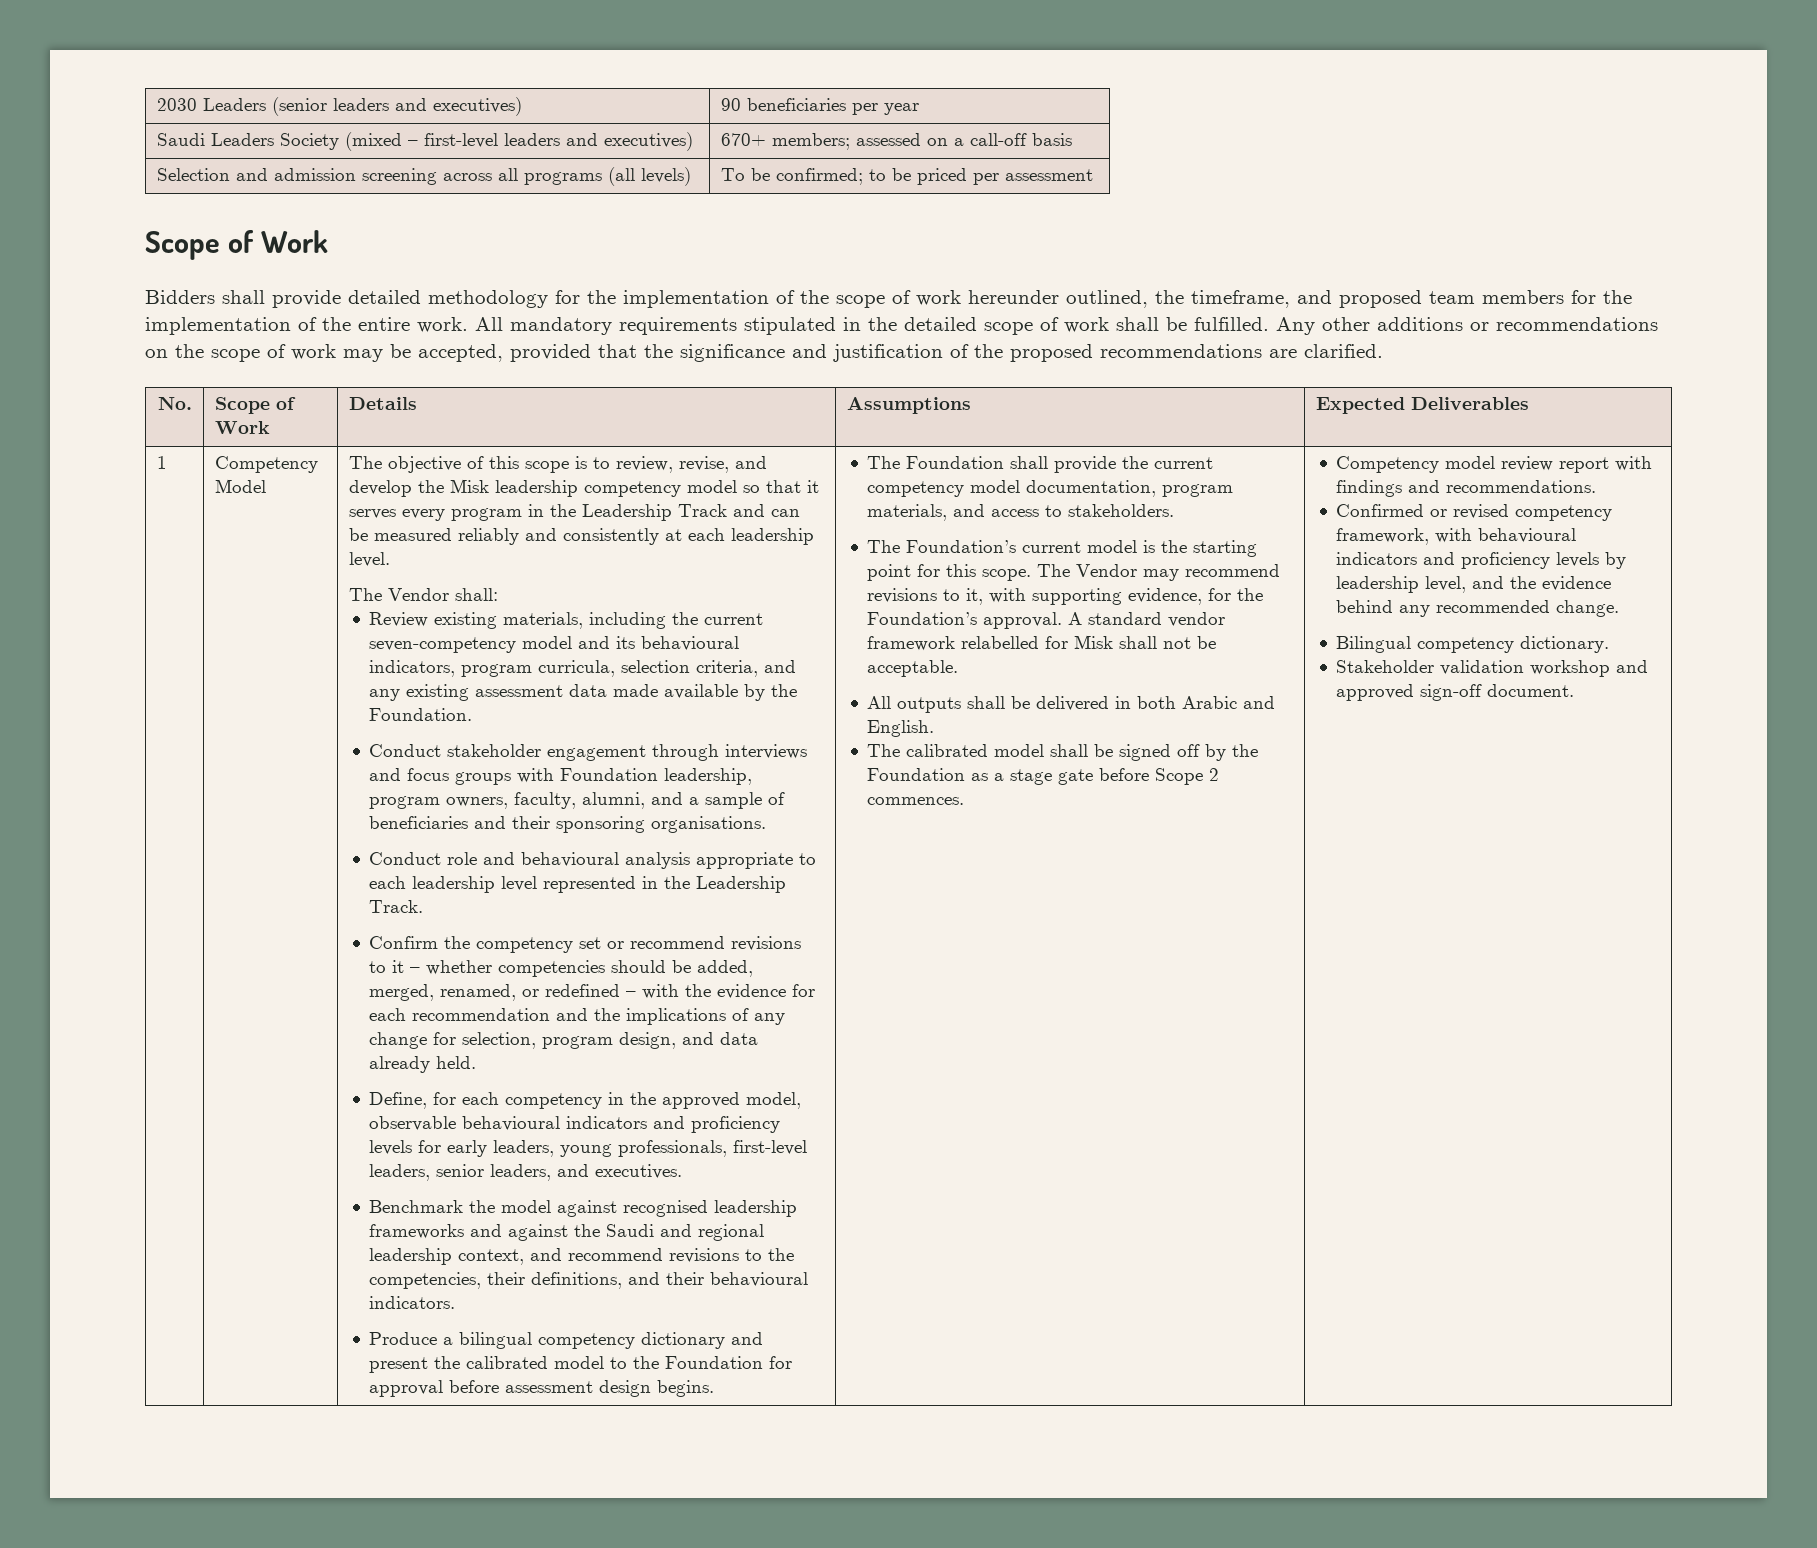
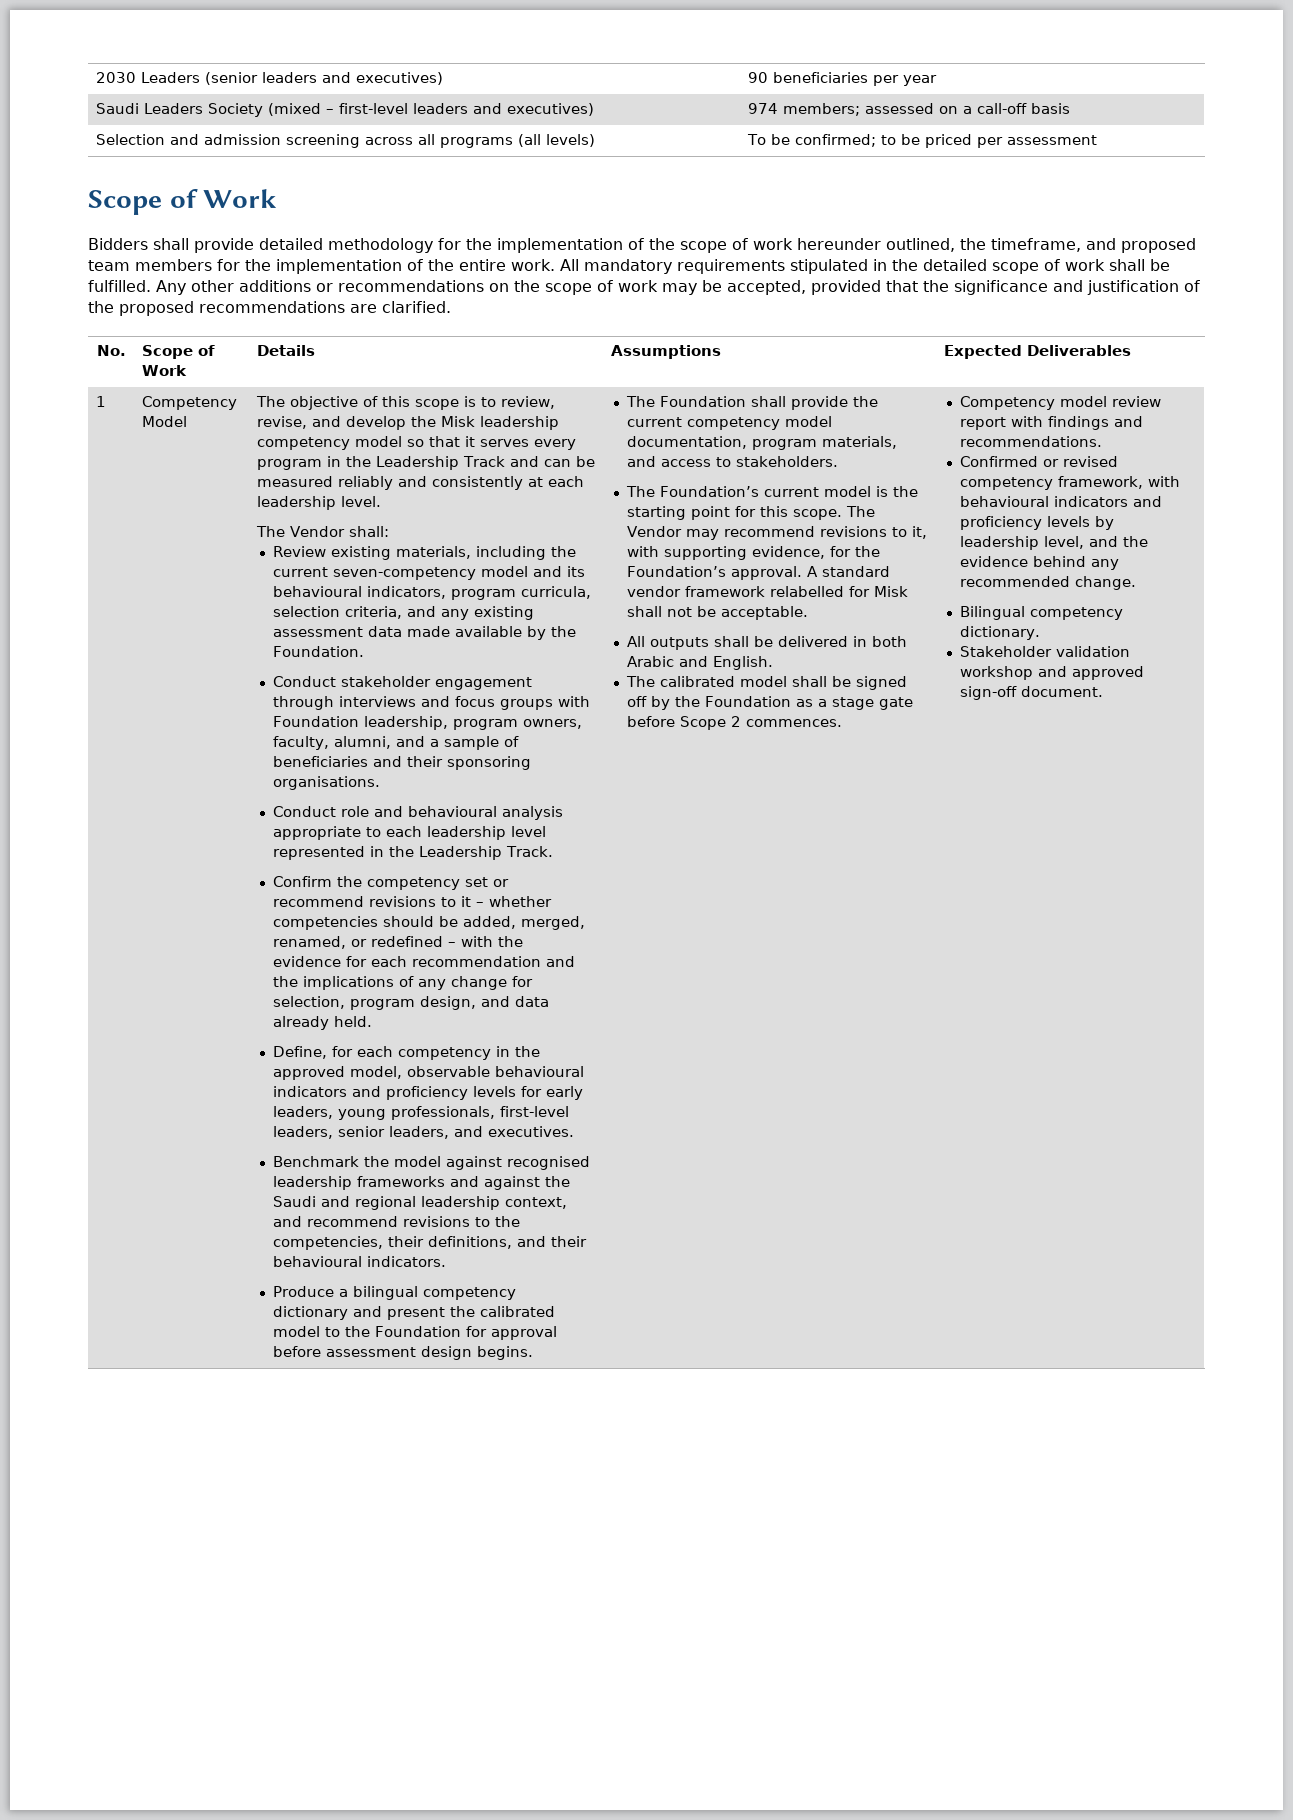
- Saudi Leaders Society (mixed – first-level leaders and executives) | 670+ members; assessed on a call-off basis
+ Saudi Leaders Society (mixed – first-level leaders and executives) | 974 members; assessed on a call-off basis

